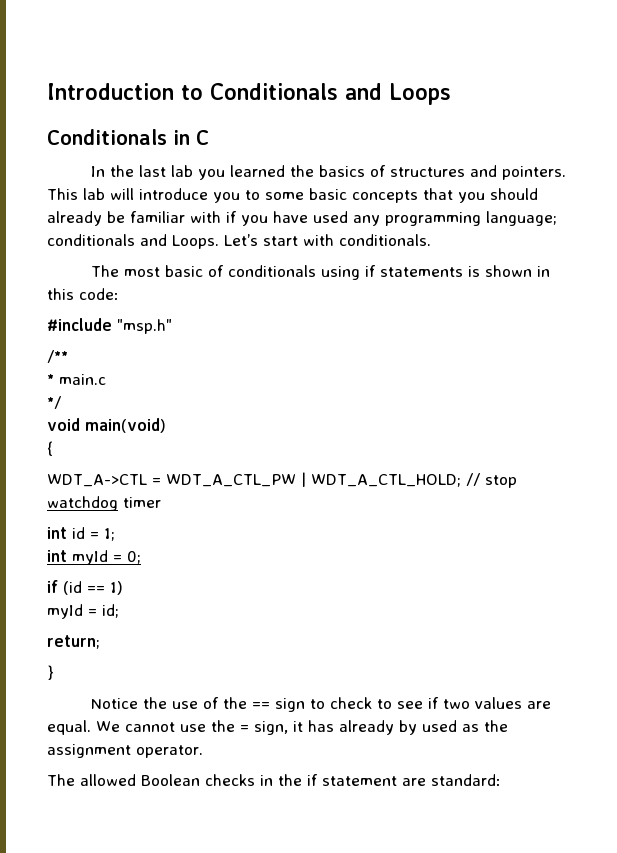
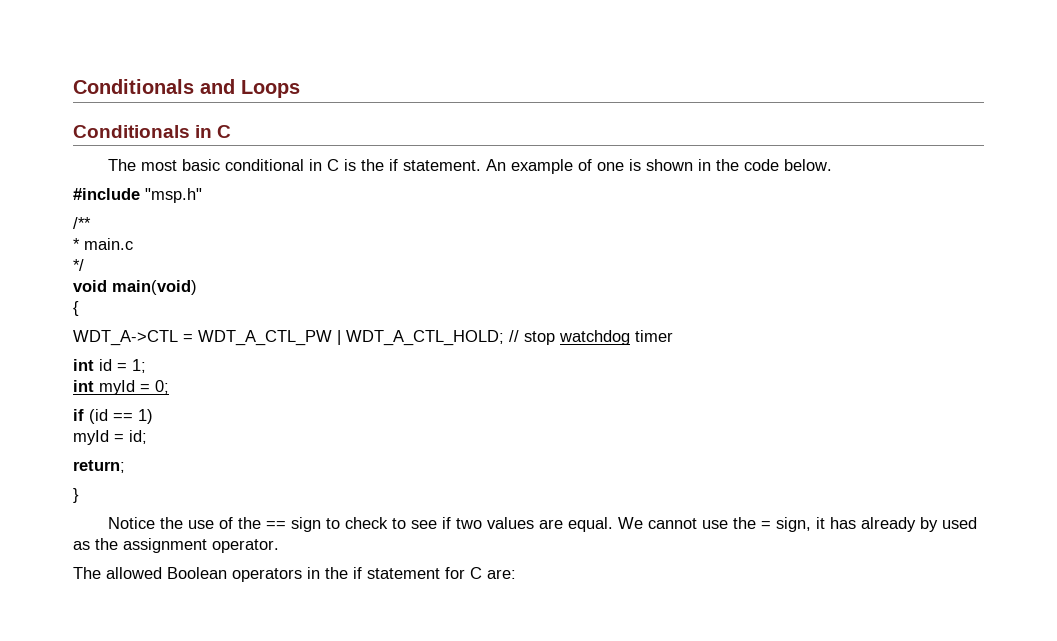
- Introduction to Conditionals and Loops
+ Conditionals and Loops
- In the last lab you learned the basics of structures and pointers. This lab will introduce you to some basic concepts that you should already be familiar with if you have used any programming language; conditionals and Loops. Let’s start with conditionals.
- The most basic of conditionals using if statements is shown in this code:
+ The most basic conditional in C is the if statement. An example of one is shown in the code below.
- The allowed Boolean checks in the if statement are standard:
+ The allowed Boolean operators in the if statement for C are:

